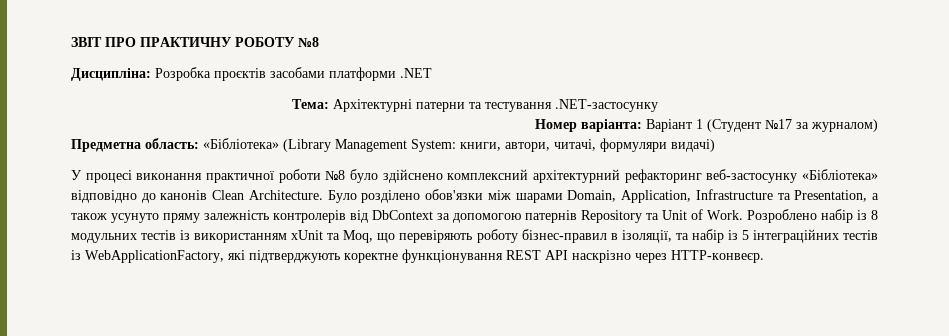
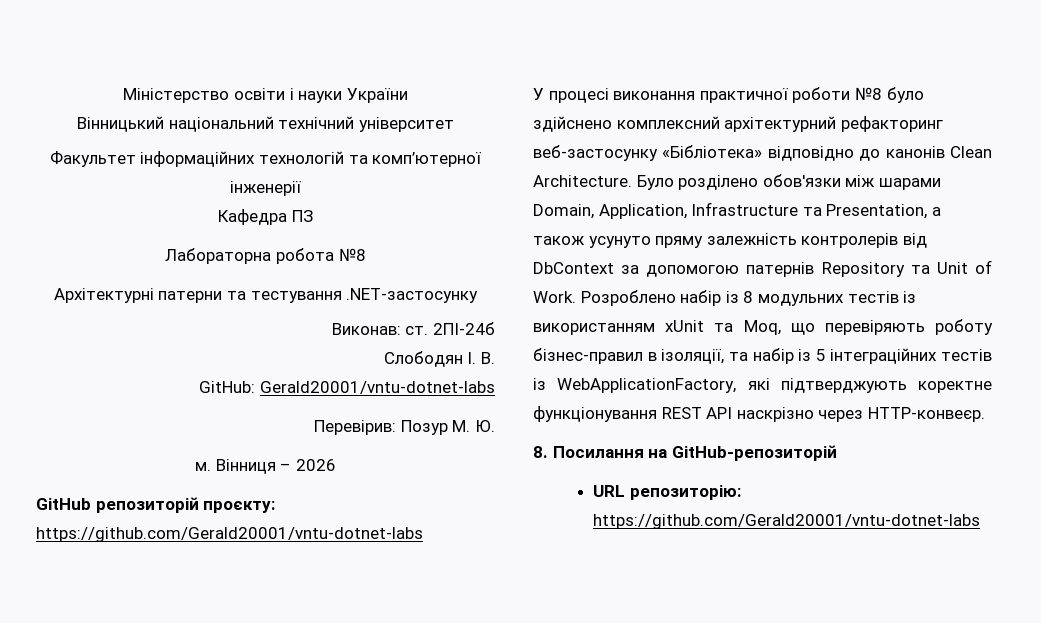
- ЗВІТ ПРО ПРАКТИЧНУ РОБОТУ №8
- Дисципліна: Розробка проєктів засобами платформи .NET
- Тема: Архітектурні патерни та тестування .NET-застосунку
+ Міністерство освіти і науки України
+ Вінницький національний технічний університет
+ Факультет інформаційних технологій та комп’ютерної інженерії
+ Кафедра ПЗ
+ Лабораторна робота №8
+ Архітектурні патерни та тестування .NET-застосунку
- Номер варіанта: Варіант 1 (Студент №17 за журналом)
- Предметна область: «Бібліотека» (Library Management System: книги, автори, читачі, формуляри видачі)
+ Виконав: ст. 2ПІ-24б
+ Слободян І. В.
+ GitHub: Gerald20001/vntu-dotnet-labs
+ Перевірив: Позур М. Ю.
+ м. Вінниця – 2026
+ GitHub репозиторій проєкту: https://github.com/Gerald20001/vntu-dotnet-labs
+ 8. Посилання на GitHub-репозиторій
+ URL репозиторію: https://github.com/Gerald20001/vntu-dotnet-labs

